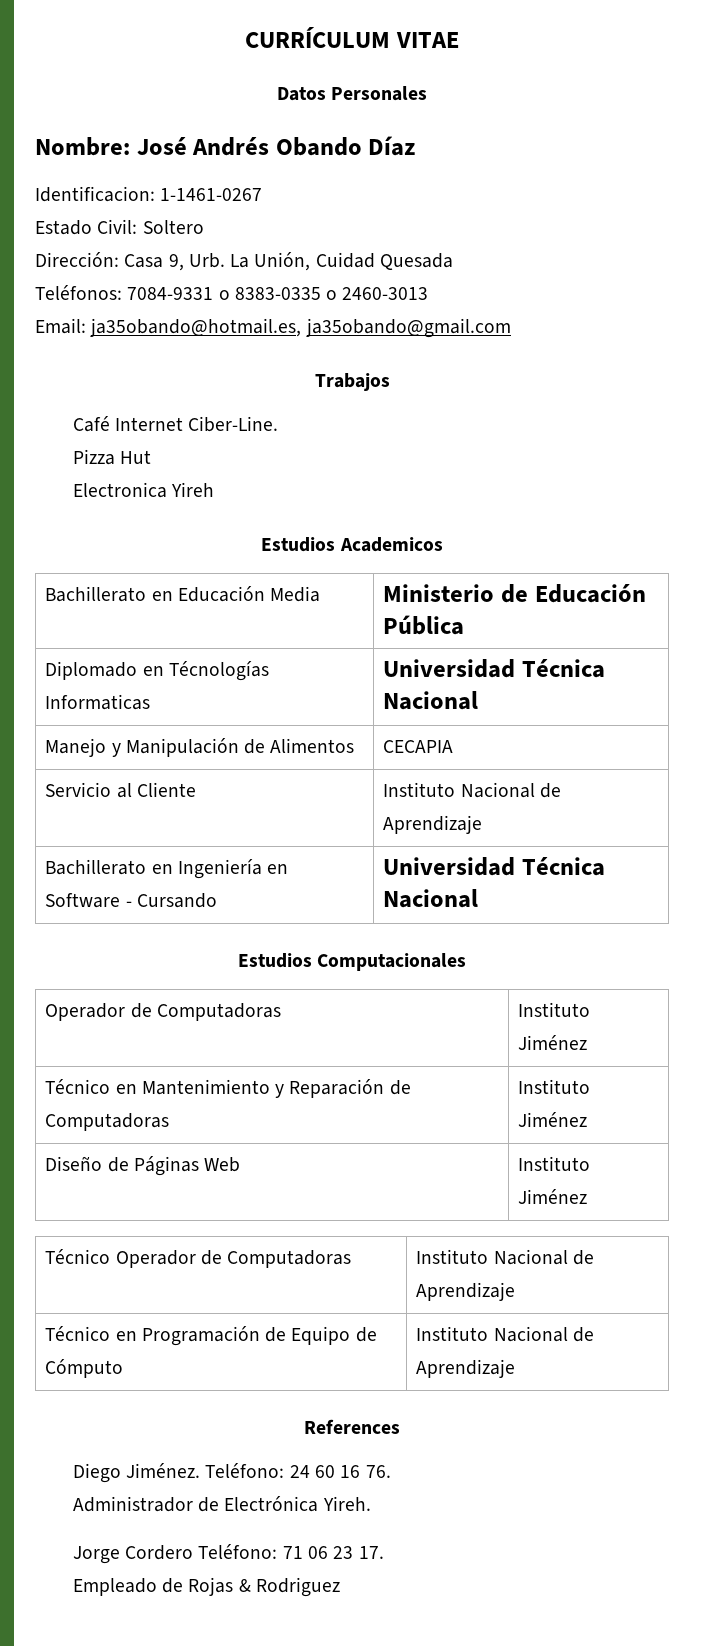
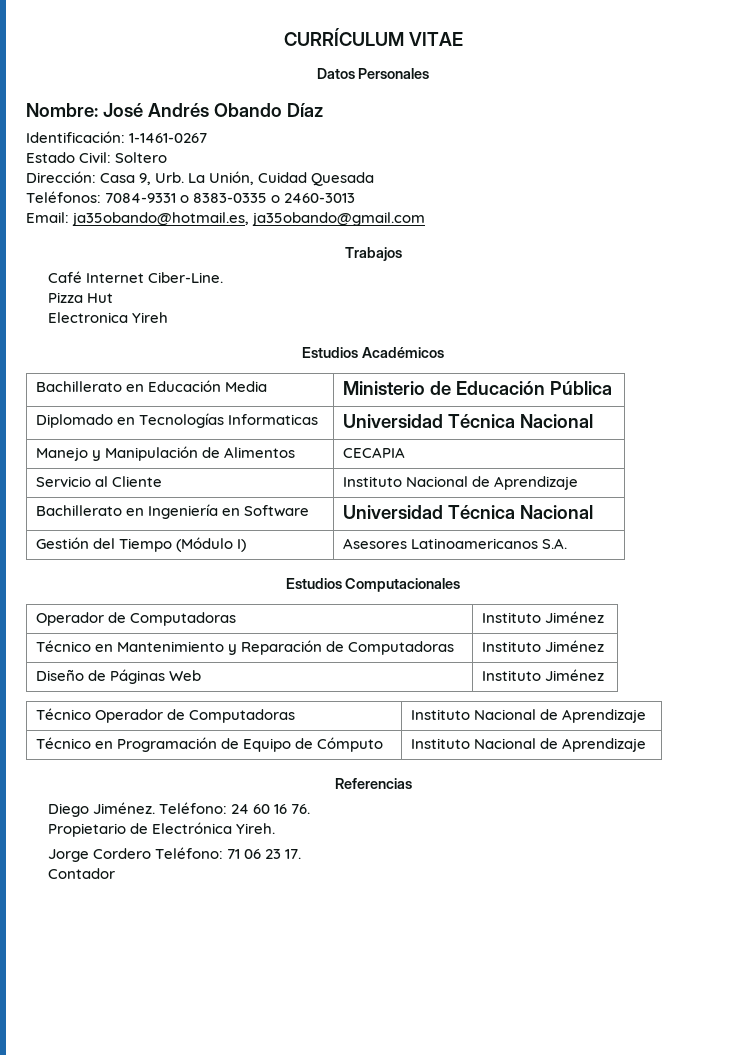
- Identificacion: 1-1461-0267
+ Identificación: 1-1461-0267
- Estudios Academicos
+ Estudios Académicos
- Diplomado en Técnologías Informaticas | Universidad Técnica Nacional
+ Diplomado en Tecnologías Informaticas | Universidad Técnica Nacional
- Bachillerato en Ingeniería en Software - Cursando | Universidad Técnica Nacional
+ Bachillerato en Ingeniería en Software | Universidad Técnica Nacional
+ Gestión del Tiempo (Módulo I) | Asesores Latinoamericanos S.A.
- References
+ Referencias
- Administrador de Electrónica Yireh.
+ Propietario de Electrónica Yireh.
- Empleado de Rojas & Rodriguez
+ Contador

